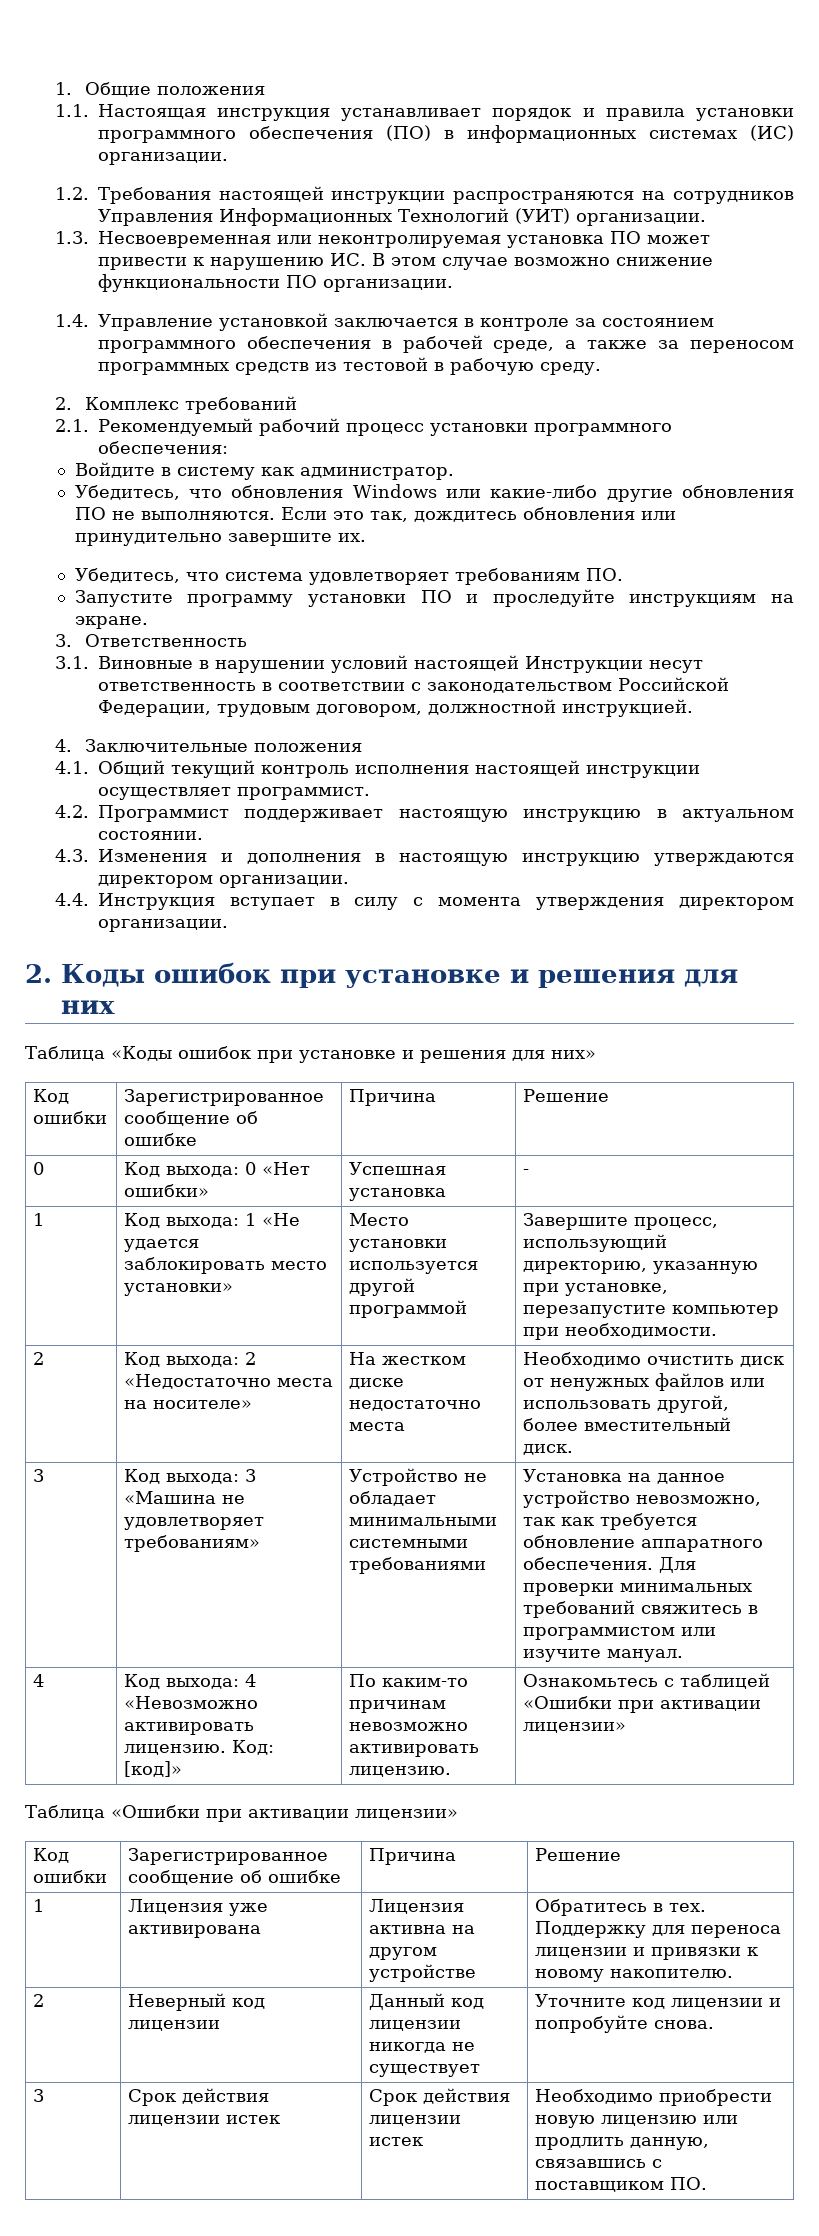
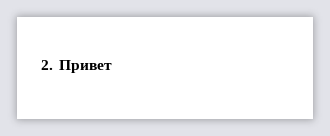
- 1. Общие положения
- 1.1. Настоящая инструкция устанавливает порядок и правила установки программного обеспечения (ПО) в информационных системах (ИС) организации.
- 1.2. Требования настоящей инструкции распространяются на сотрудников Управления Информационных Технологий (УИТ) организации.
- 1.3. Несвоевременная или неконтролируемая установка ПО может привести к нарушению ИС. В этом случае возможно снижение функциональности ПО организации.
- 1.4. Управление установкой заключается в контроле за состоянием программного обеспечения в рабочей среде, а также за переносом программных средств из тестовой в рабочую среду.
- 2. Комплекс требований
- 2.1. Рекомендуемый рабочий процесс установки программного обеспечения:
- Войдите в систему как администратор.
- Убедитесь, что обновления Windows или какие-либо другие обновления ПО не выполняются. Если это так, дождитесь обновления или принудительно завершите их.
- Убедитесь, что система удовлетворяет требованиям ПО.
- Запустите программу установки ПО и проследуйте инструкциям на экране.
- 3. Ответственность
- 3.1. Виновные в нарушении условий настоящей Инструкции несут ответственность в соответствии с законодательством Российской Федерации, трудовым договором, должностной инструкцией.
- 4. Заключительные положения
- 4.1. Общий текущий контроль исполнения настоящей инструкции осуществляет программист.
- 4.2. Программист поддерживает настоящую инструкцию в актуальном состоянии.
- 4.3. Изменения и дополнения в настоящую инструкцию утверждаются директором организации.
- 4.4. Инструкция вступает в силу с момента утверждения директором организации.
- 2. Коды ошибок при установке и решения для них
- Таблица «Коды ошибок при установке и решения для них»
- Код ошибки | Зарегистрированное сообщение об ошибке | Причина | Решение
- 0 | Код выхода: 0 «Нет ошибки» | Успешная установка | -
- 1 | Код выхода: 1 «Не удается заблокировать место установки» | Место установки используется другой программой | Завершите процесс, использующий директорию, указанную при установке, перезапустите компьютер при необходимости.
- 2 | Код выхода: 2 «Недостаточно места на носителе» | На жестком диске недостаточно места | Необходимо очистить диск от ненужных файлов или использовать другой, более вместительный диск.
- 3 | Код выхода: 3 «Машина не удовлетворяет требованиям» | Устройство не обладает минимальными системными требованиями | Установка на данное устройство невозможно, так как требуется обновление аппаратного обеспечения. Для проверки минимальных требований свяжитесь в программистом или изучите мануал.
- 4 | Код выхода: 4 «Невозможно активировать лицензию. Код: [код]» | По каким-то причинам невозможно активировать лицензию. | Ознакомьтесь с таблицей «Ошибки при активации лицензии»
- Таблица «Ошибки при активации лицензии»
- Код ошибки | Зарегистрированное сообщение об ошибке | Причина | Решение
- 1 | Лицензия уже активирована | Лицензия активна на другом устройстве | Обратитесь в тех. Поддержку для переноса лицензии и привязки к новому накопителю.
- 2 | Неверный код лицензии | Данный код лицензии никогда не существует | Уточните код лицензии и попробуйте снова.
- 3 | Срок действия лицензии истек | Срок действия лицензии истек | Необходимо приобрести новую лицензию или продлить данную, связавшись с поставщиком ПО.
+ 2. Привет

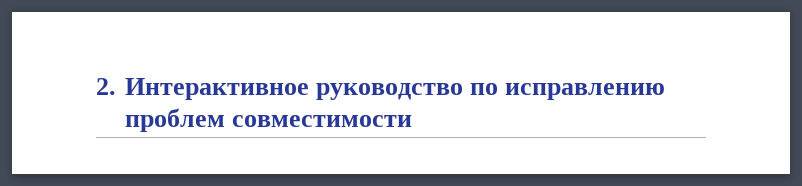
- 2. Привет
+ 2. Интерактивное руководство по исправлению проблем совместимости

